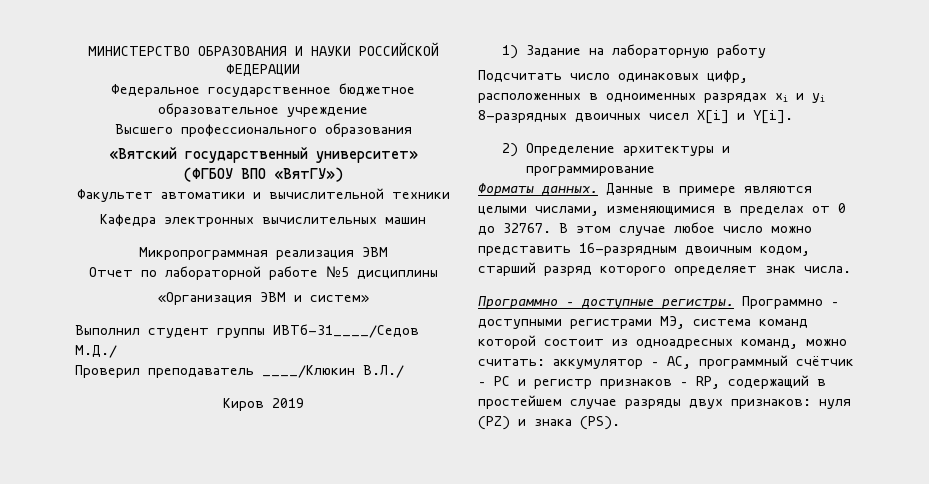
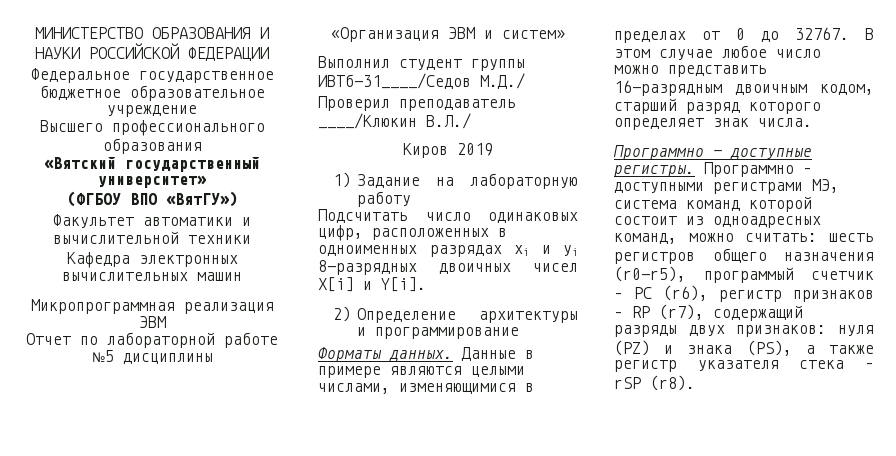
- Программно – доступными регистрами МЭ, система команд которой состоит из одноадресных команд, можно считать: аккумулятор – AC, программный счётчик – PC и регистр признаков – RP, содержащий в простейшем случае разряды двух признаков: нуля (PZ) и знака (PS).
+ Программно – доступными регистрами МЭ, система команд которой состоит из одноадресных команд, можно считать: шесть регистров общего назначения (r0-r5), программый счетчик – PC (r6), регистр признаков – RP (r7), содержащий разряды двух признаков: нуля (PZ) и знака (PS), а также регистр указателя стека – rSP (r8).

